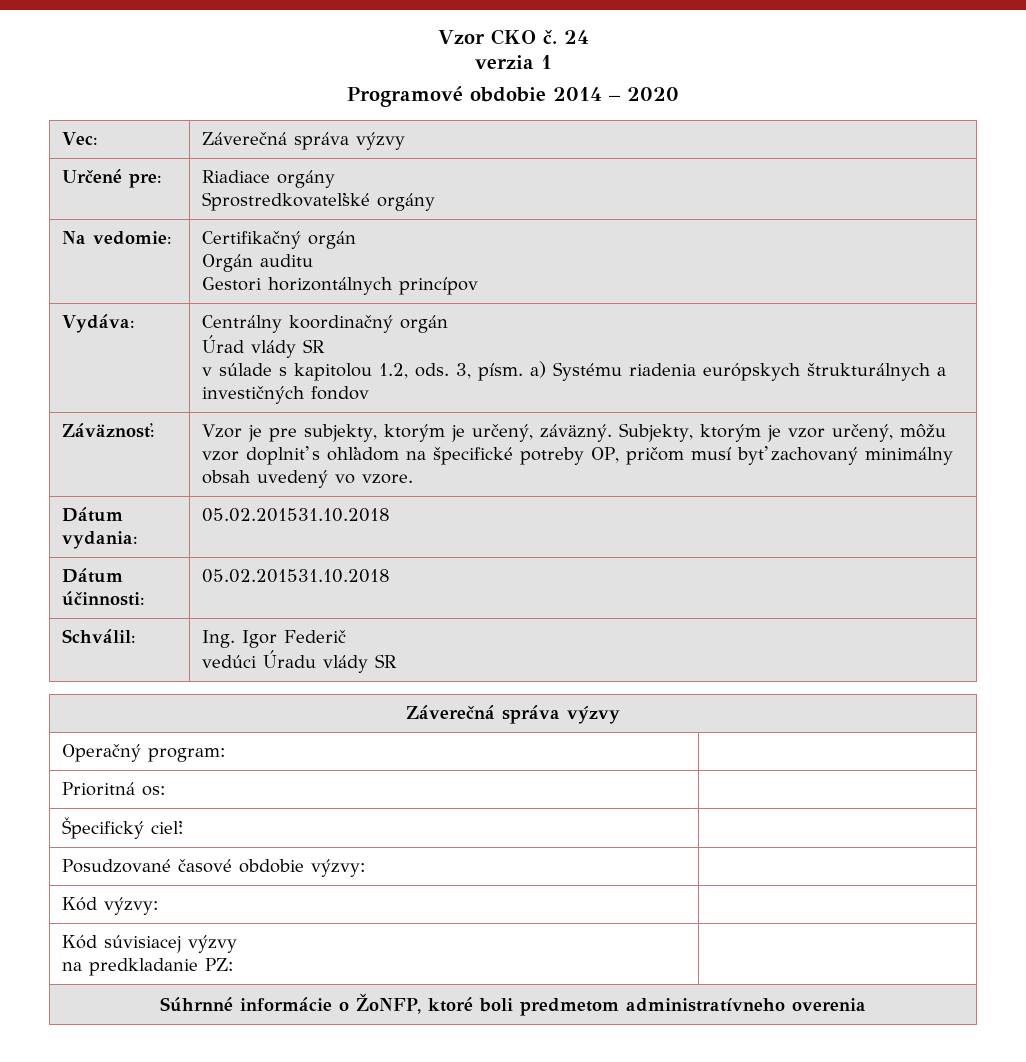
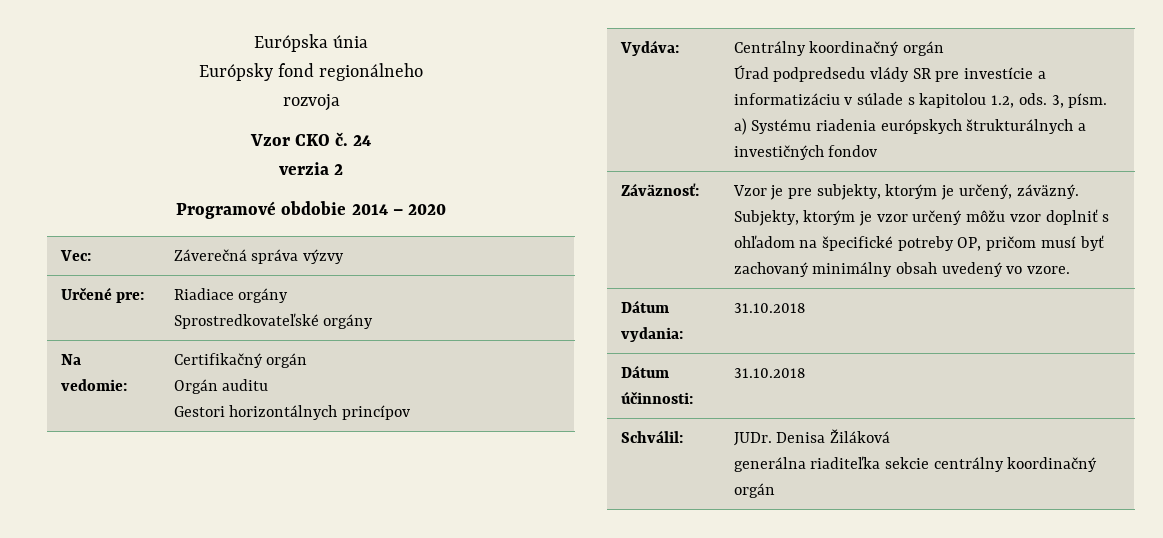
+ Európska únia
+ Európsky fond regionálneho
+ rozvoja
- verzia 1
+ verzia 2
  Vydáva: | Centrálny koordinačný orgán
- Úrad vlády SR
- v súlade s kapitolou 1.2, ods. 3, písm. a) Systému riadenia európskych štrukturálnych a investičných fondov
+ Úrad podpredsedu vlády SR pre investície a informatizáciu v súlade s kapitolou 1.2, ods. 3, písm. a) Systému riadenia európskych štrukturálnych a investičných fondov
- Záväznosť: | Vzor je pre subjekty, ktorým je určený, záväzný. Subjekty, ktorým je vzor určený, môžu vzor doplniť s ohľadom na špecifické potreby OP, pričom musí byť zachovaný minimálny obsah uvedený vo vzore.
+ Záväznosť: | Vzor je pre subjekty, ktorým je určený, záväzný. Subjekty, ktorým je vzor určený môžu vzor doplniť s ohľadom na špecifické potreby OP, pričom musí byť zachovaný minimálny obsah uvedený vo vzore.
- Dátum vydania: | 05.02.201531.10.2018
+ Dátum vydania: | 31.10.2018
- Dátum účinnosti: | 05.02.201531.10.2018
+ Dátum účinnosti: | 31.10.2018
- Schválil: | Ing. Igor Federič
- vedúci Úradu vlády SR
- Záverečná správa výzvy
- Operačný program: |
- Prioritná os: |
- Špecifický cieľ: |
- Posudzované časové obdobie výzvy: |
- Kód výzvy: |
- Kód súvisiacej výzvy
- na predkladanie PZ: |
- Súhrnné informácie o ŽoNFP, ktoré boli predmetom administratívneho overenia
+ Schválil: | JUDr. Denisa Žiláková
+ generálna riaditeľka sekcie centrálny koordinačný orgán

